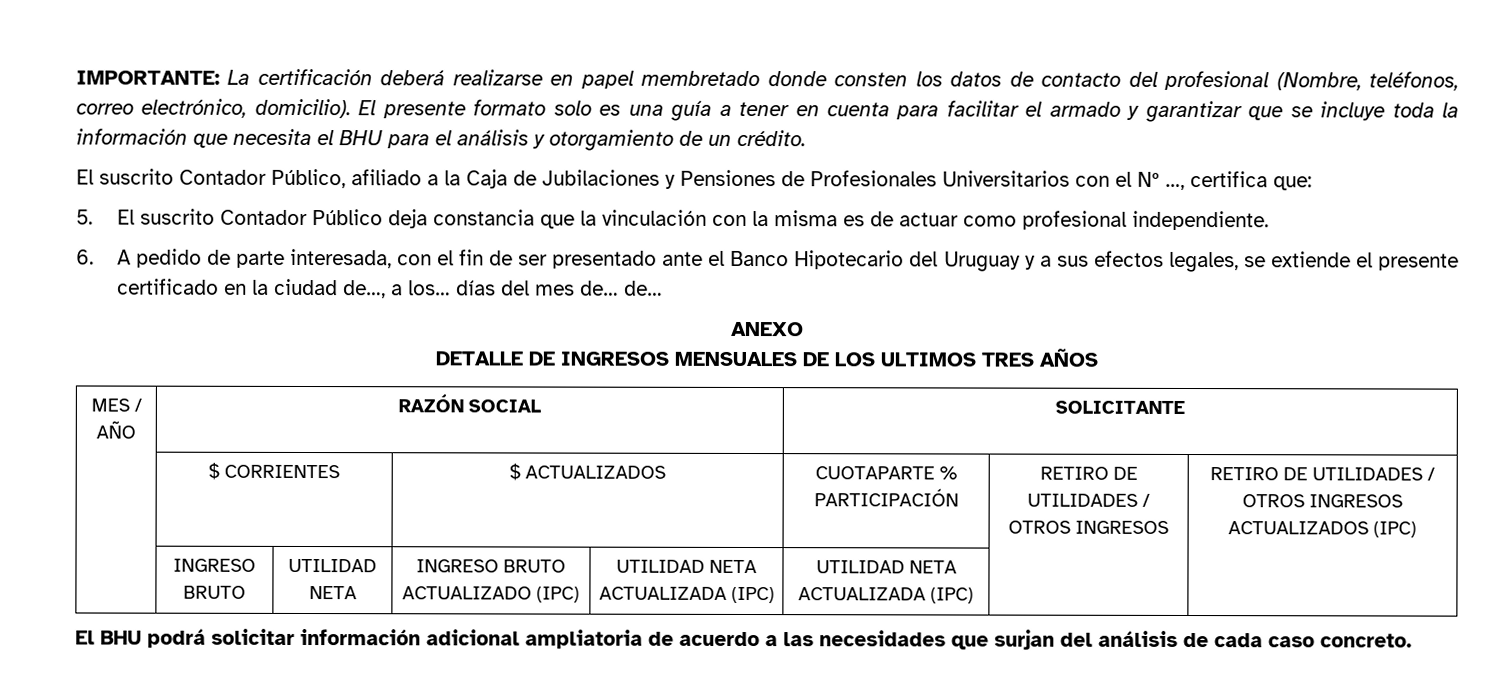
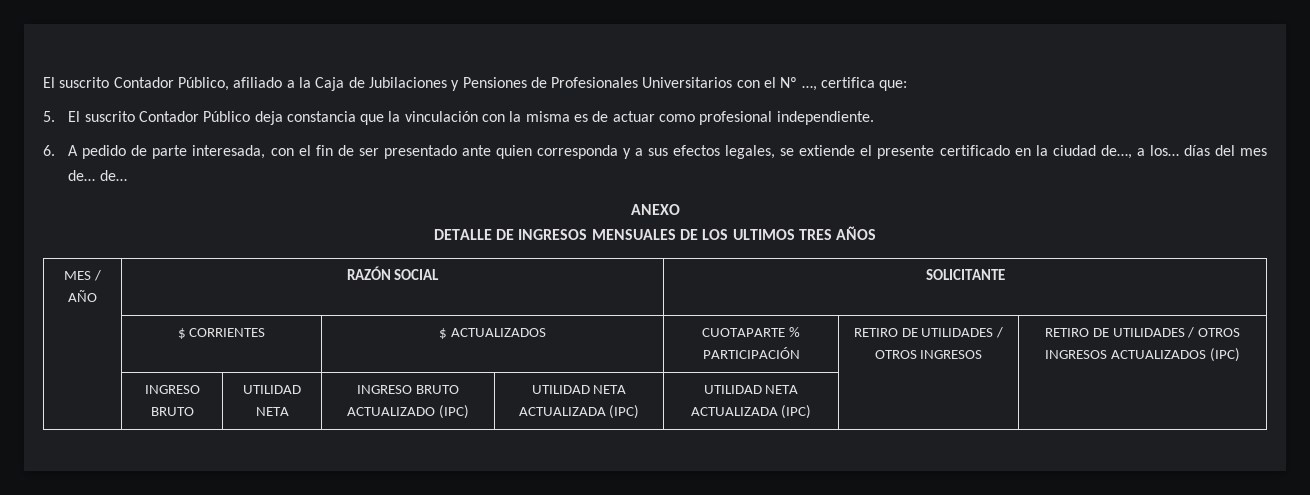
- IMPORTANTE: La certificación deberá realizarse en papel membretado donde consten los datos de contacto del profesional (Nombre, teléfonos, correo electrónico, domicilio). El presente formato solo es una guía a tener en cuenta para facilitar el armado y garantizar que se incluye toda la información que necesita el BHU para el análisis y otorgamiento de un crédito.
- 6. A pedido de parte interesada, con el fin de ser presentado ante el Banco Hipotecario del Uruguay y a sus efectos legales, se extiende el presente certificado en la ciudad de…, a los… días del mes de… de…
+ 6. A pedido de parte interesada, con el fin de ser presentado ante quien corresponda y a sus efectos legales, se extiende el presente certificado en la ciudad de…, a los… días del mes de… de…
- El BHU podrá solicitar información adicional ampliatoria de acuerdo a las necesidades que surjan del análisis de cada caso concreto.

